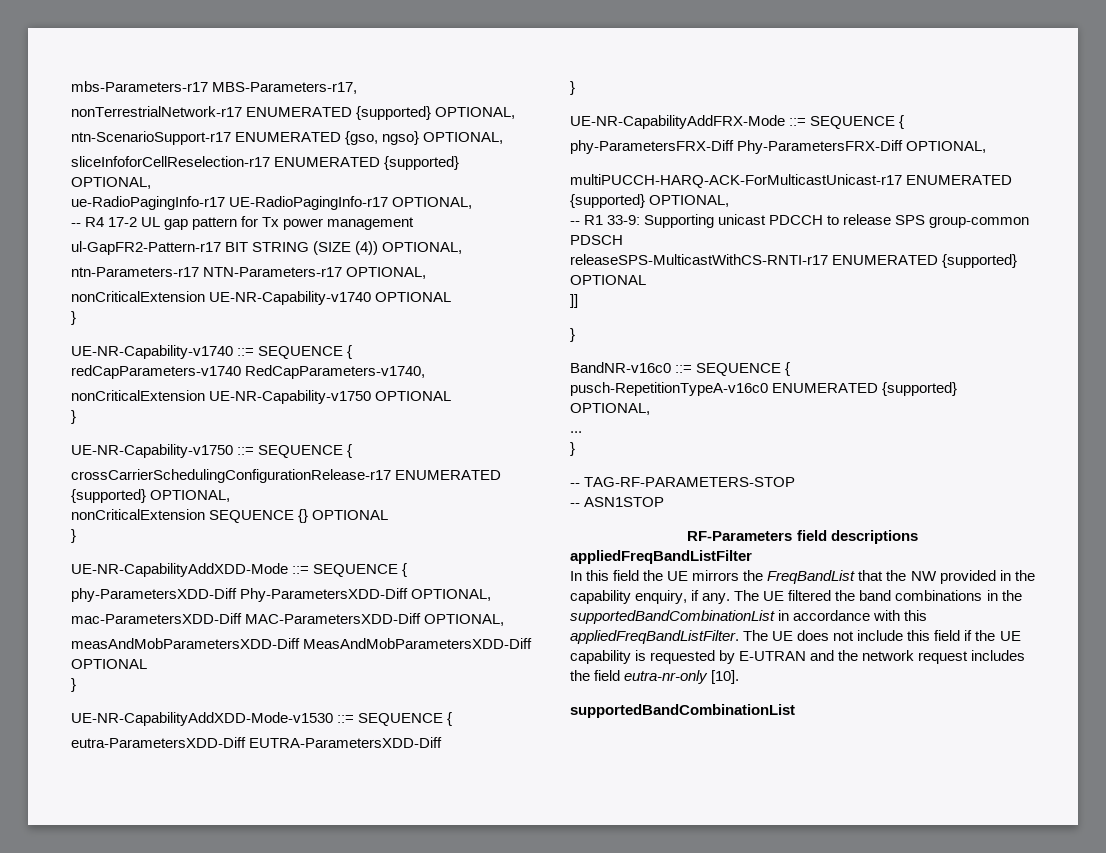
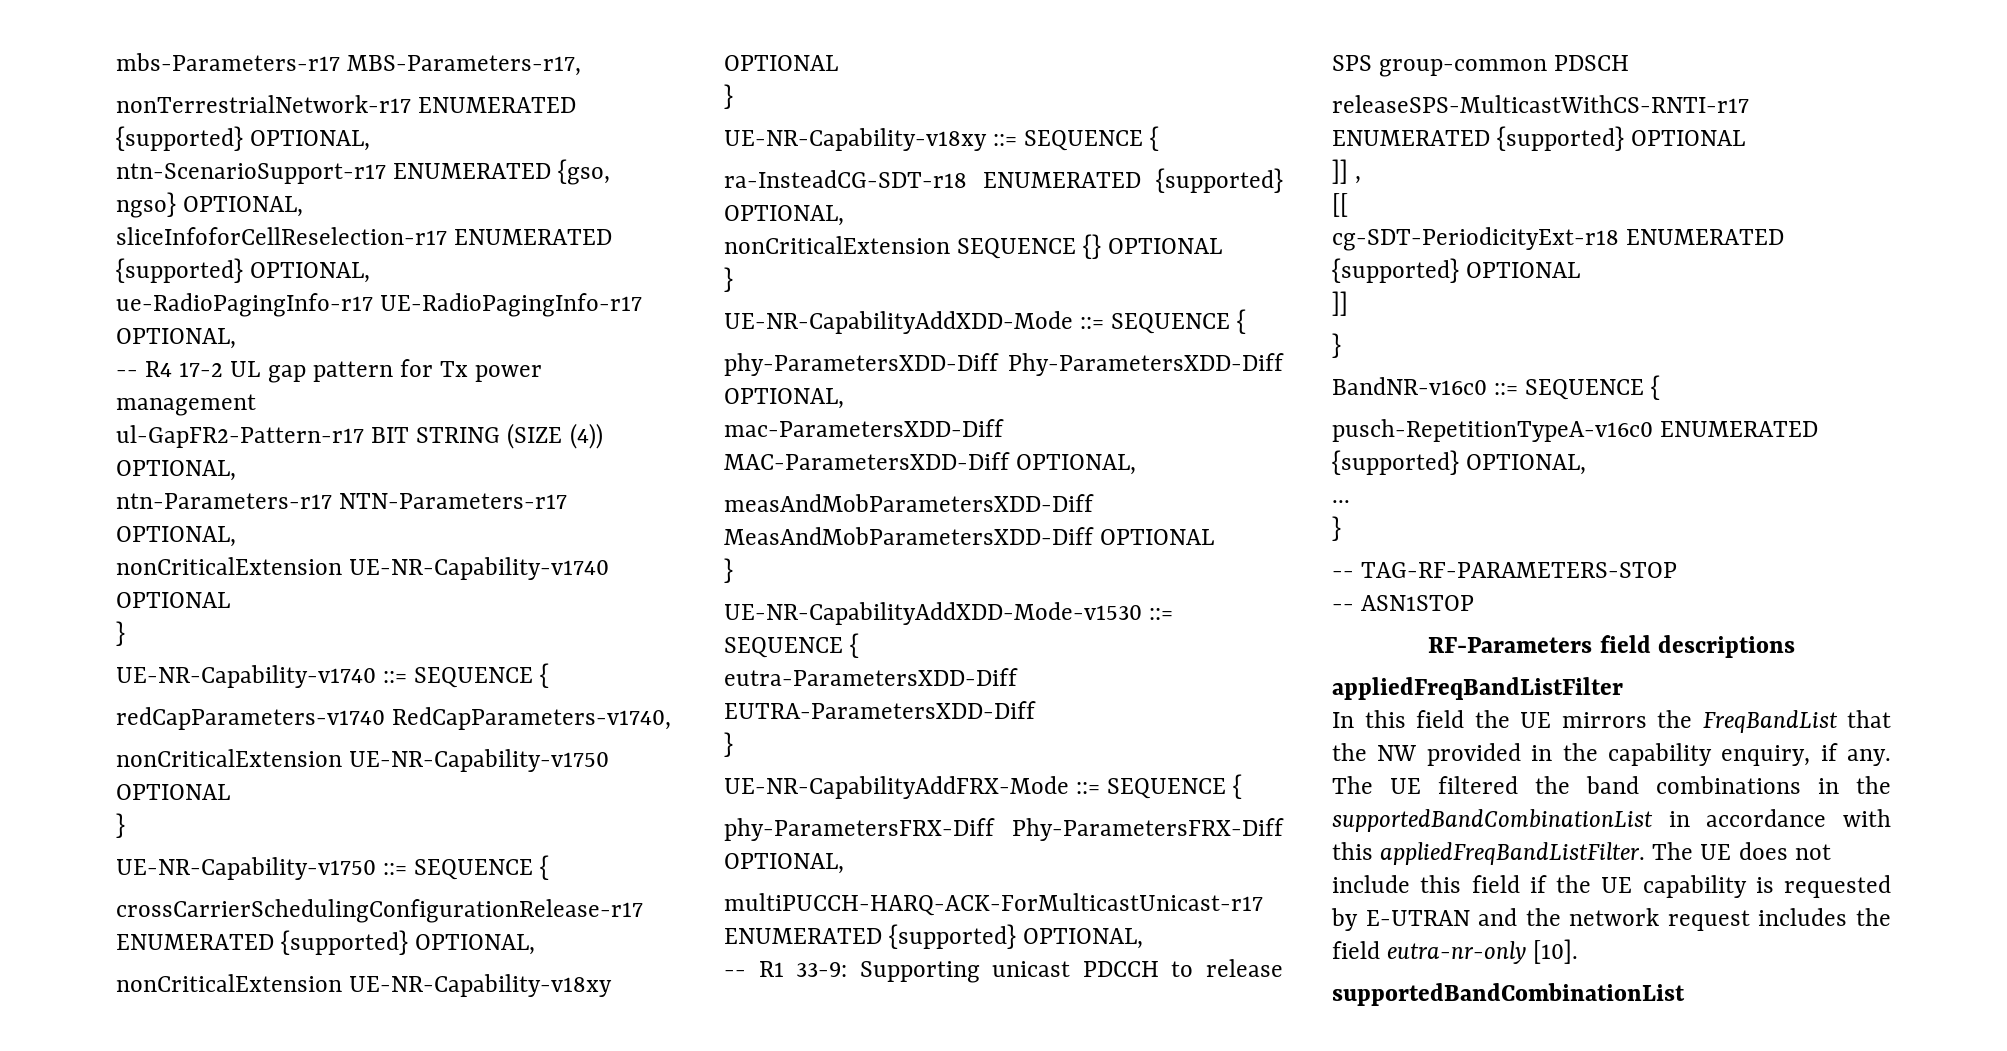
+ nonCriticalExtension UE-NR-Capability-v18xy OPTIONAL
+ }
+ UE-NR-Capability-v18xy ::= SEQUENCE {
+ ra-InsteadCG-SDT-r18 ENUMERATED {supported} OPTIONAL,
+ ]] ,
+ [[
+ cg-SDT-PeriodicityExt-r18 ENUMERATED {supported} OPTIONAL

